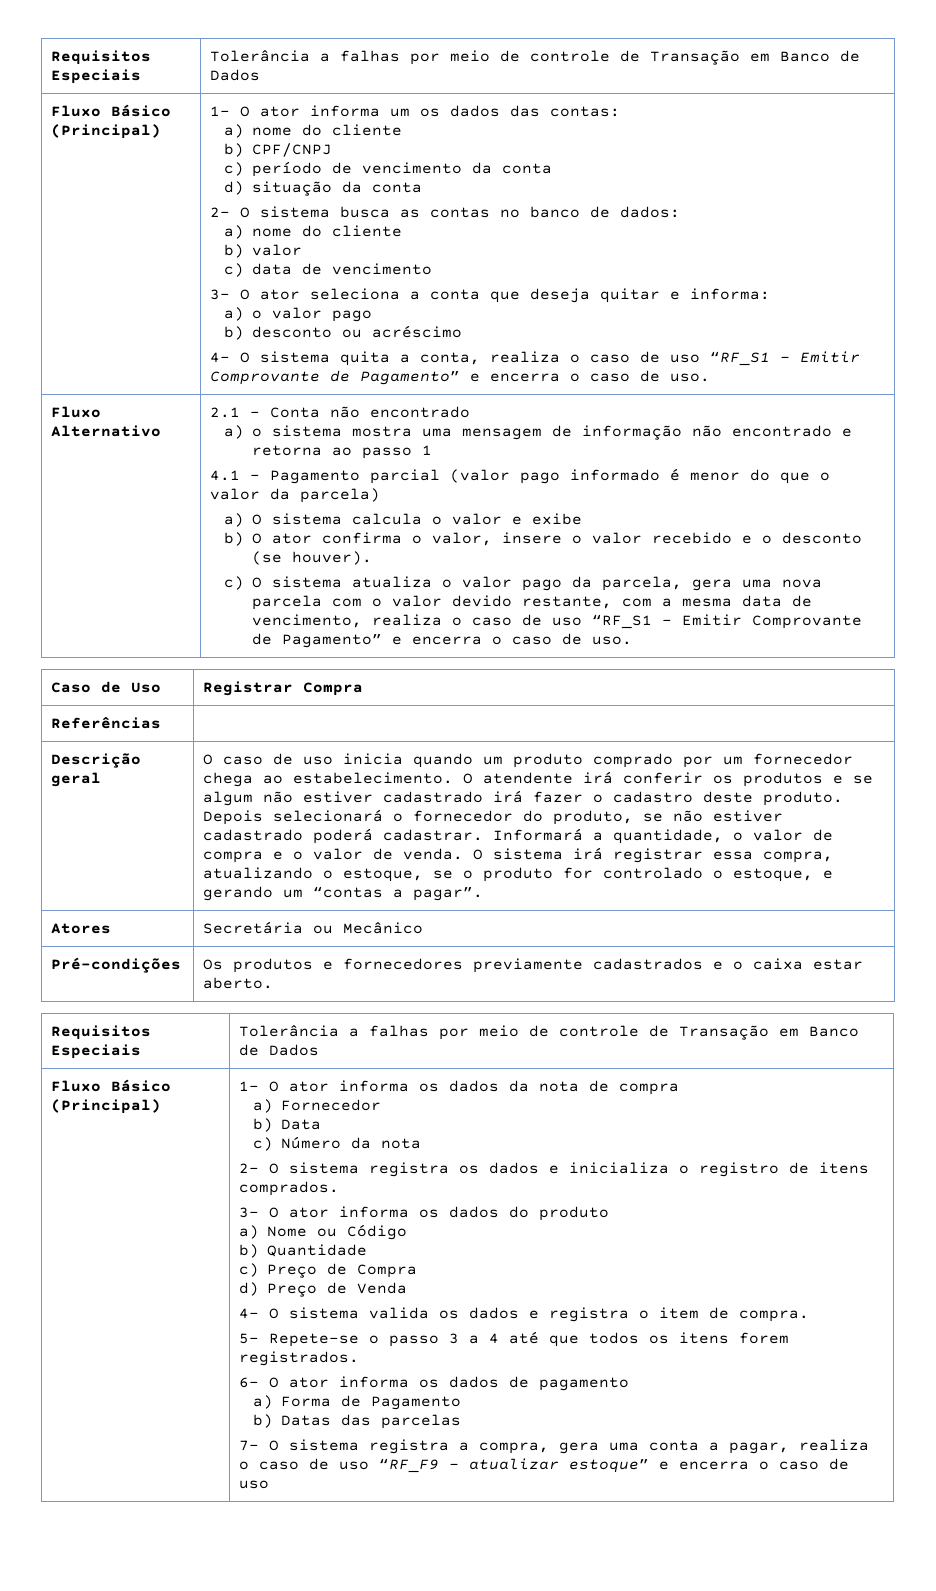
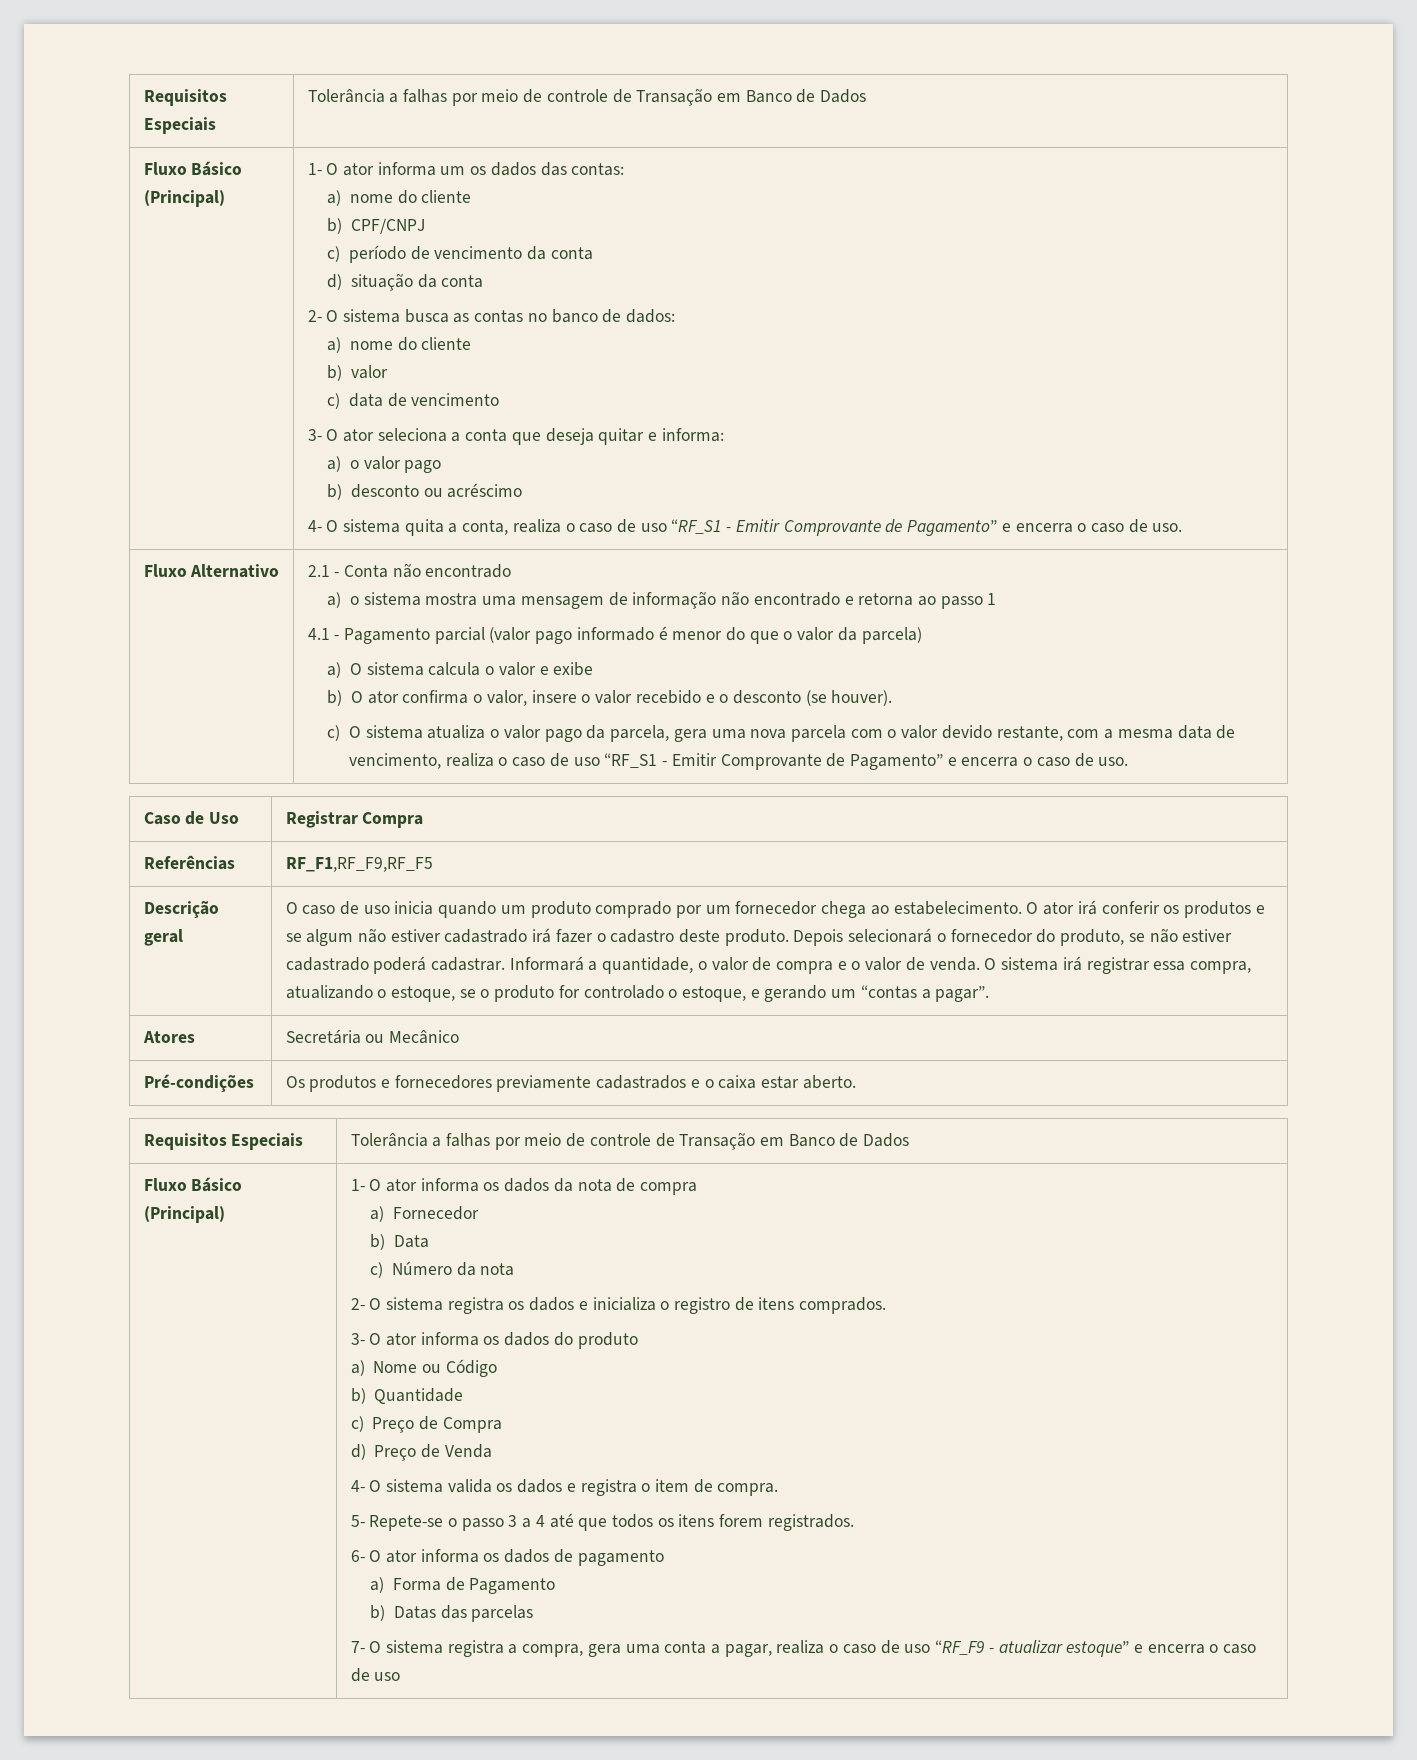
- Referências |
+ Referências | RF_F1,RF_F9,RF_F5
- O atendente irá conferir os produtos e se algum não estiver cadastrado irá fazer o cadastro deste produto.
+ O ator irá conferir os produtos e se algum não estiver cadastrado irá fazer o cadastro deste produto.

